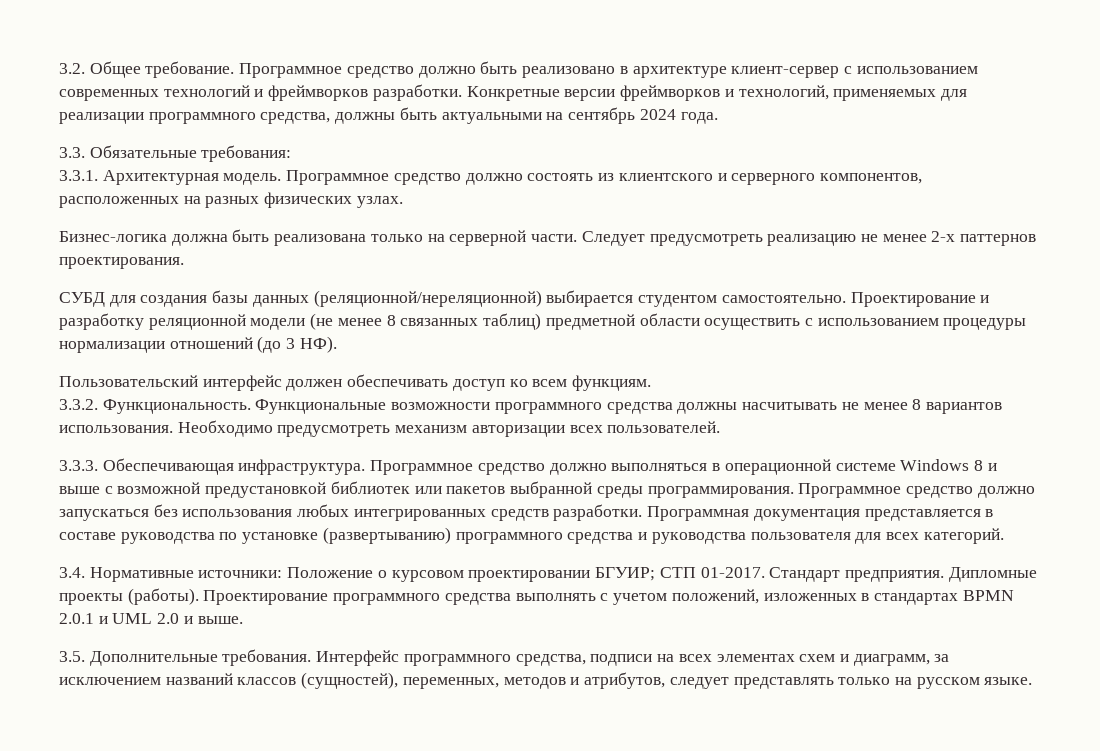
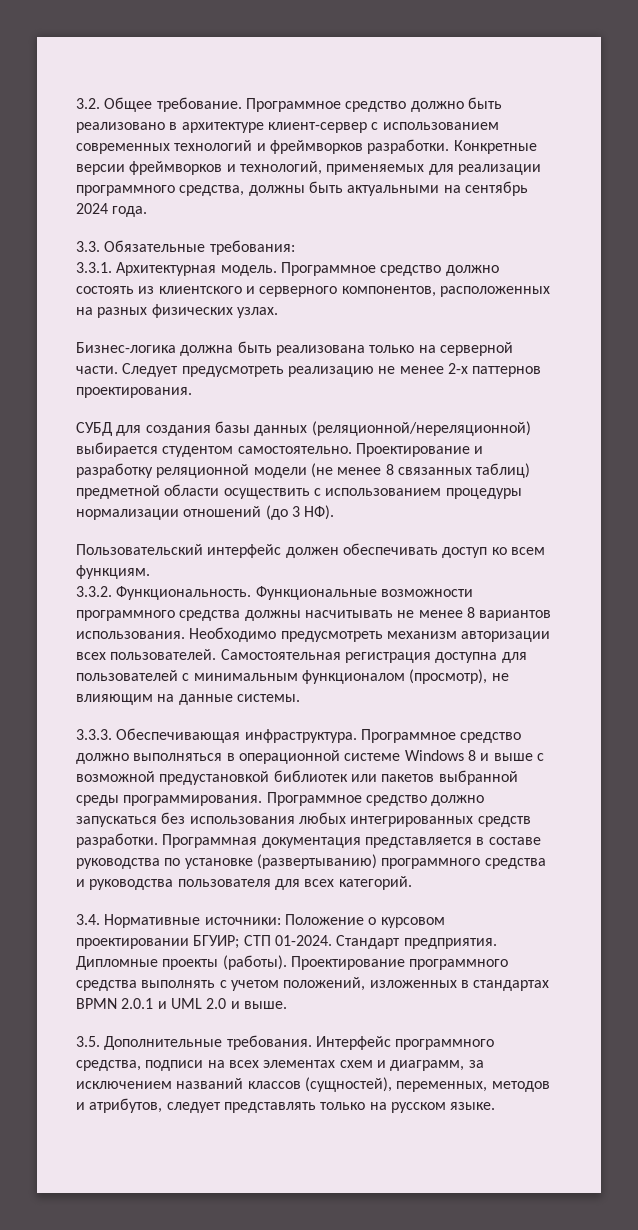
+ Самостоятельная регистрация доступна для пользователей с минимальным функционалом (просмотр), не влияющим на данные системы.
- 3.4. Нормативные источники: Положение о курсовом проектировании БГУИР; СТП 01-2017.
+ 3.4. Нормативные источники: Положение о курсовом проектировании БГУИР; СТП 01-2024.

